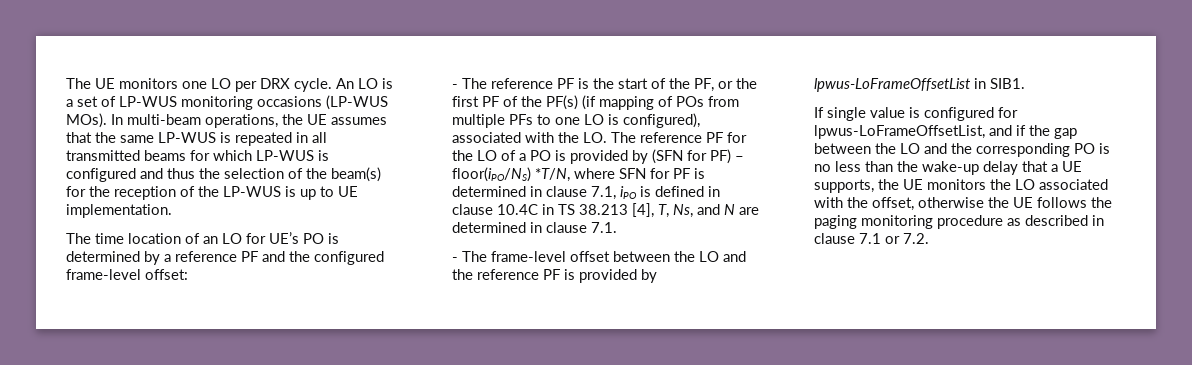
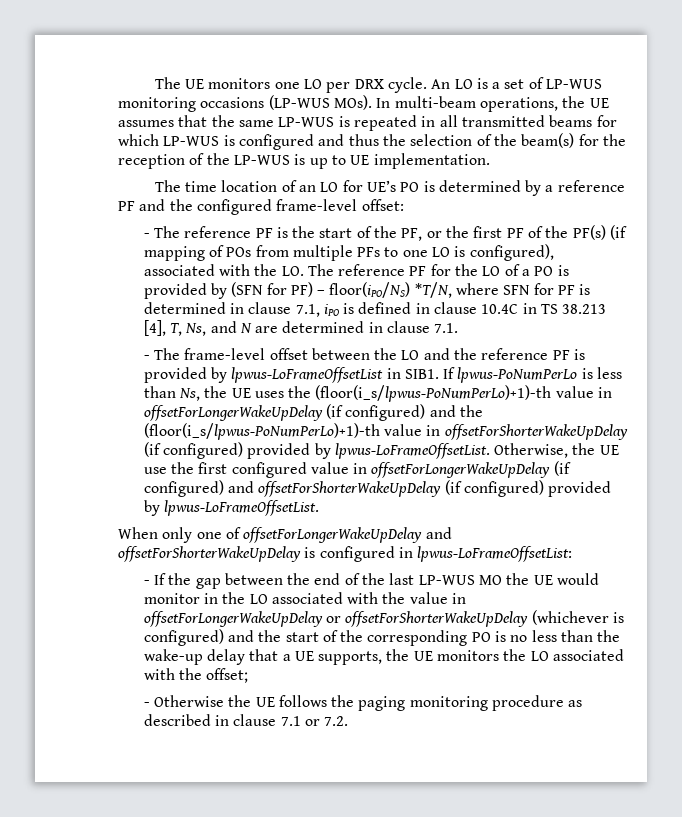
- - The frame-level offset between the LO and the reference PF is provided by lpwus-LoFrameOffsetList in SIB1.
- If single value is configured for lpwus-LoFrameOffsetList, and if the gap between the LO and the corresponding PO is no less than the wake-up delay that a UE supports, the UE monitors the LO associated with the offset, otherwise the UE follows the paging monitoring procedure as described in clause 7.1 or 7.2.
+ - The frame-level offset between the LO and the reference PF is provided by lpwus-LoFrameOffsetList in SIB1. If lpwus-PoNumPerLo is less than Ns, the UE uses the (floor(i_s/lpwus-PoNumPerLo)+1)-th value in offsetForLongerWakeUpDelay (if configured) and the (floor(i_s/lpwus-PoNumPerLo)+1)-th value in offsetForShorterWakeUpDelay (if configured) provided by lpwus-LoFrameOffsetList. Otherwise, the UE use the first configured value in offsetForLongerWakeUpDelay (if configured) and offsetForShorterWakeUpDelay (if configured) provided by lpwus-LoFrameOffsetList.
+ When only one of offsetForLongerWakeUpDelay and offsetForShorterWakeUpDelay is configured in lpwus-LoFrameOffsetList:
+ - If the gap between the end of the last LP-WUS MO the UE would monitor in the LO associated with the value in offsetForLongerWakeUpDelay or offsetForShorterWakeUpDelay (whichever is configured) and the start of the corresponding PO is no less than the wake-up delay that a UE supports, the UE monitors the LO associated with the offset;
+ - Otherwise the UE follows the paging monitoring procedure as described in clause 7.1 or 7.2.

